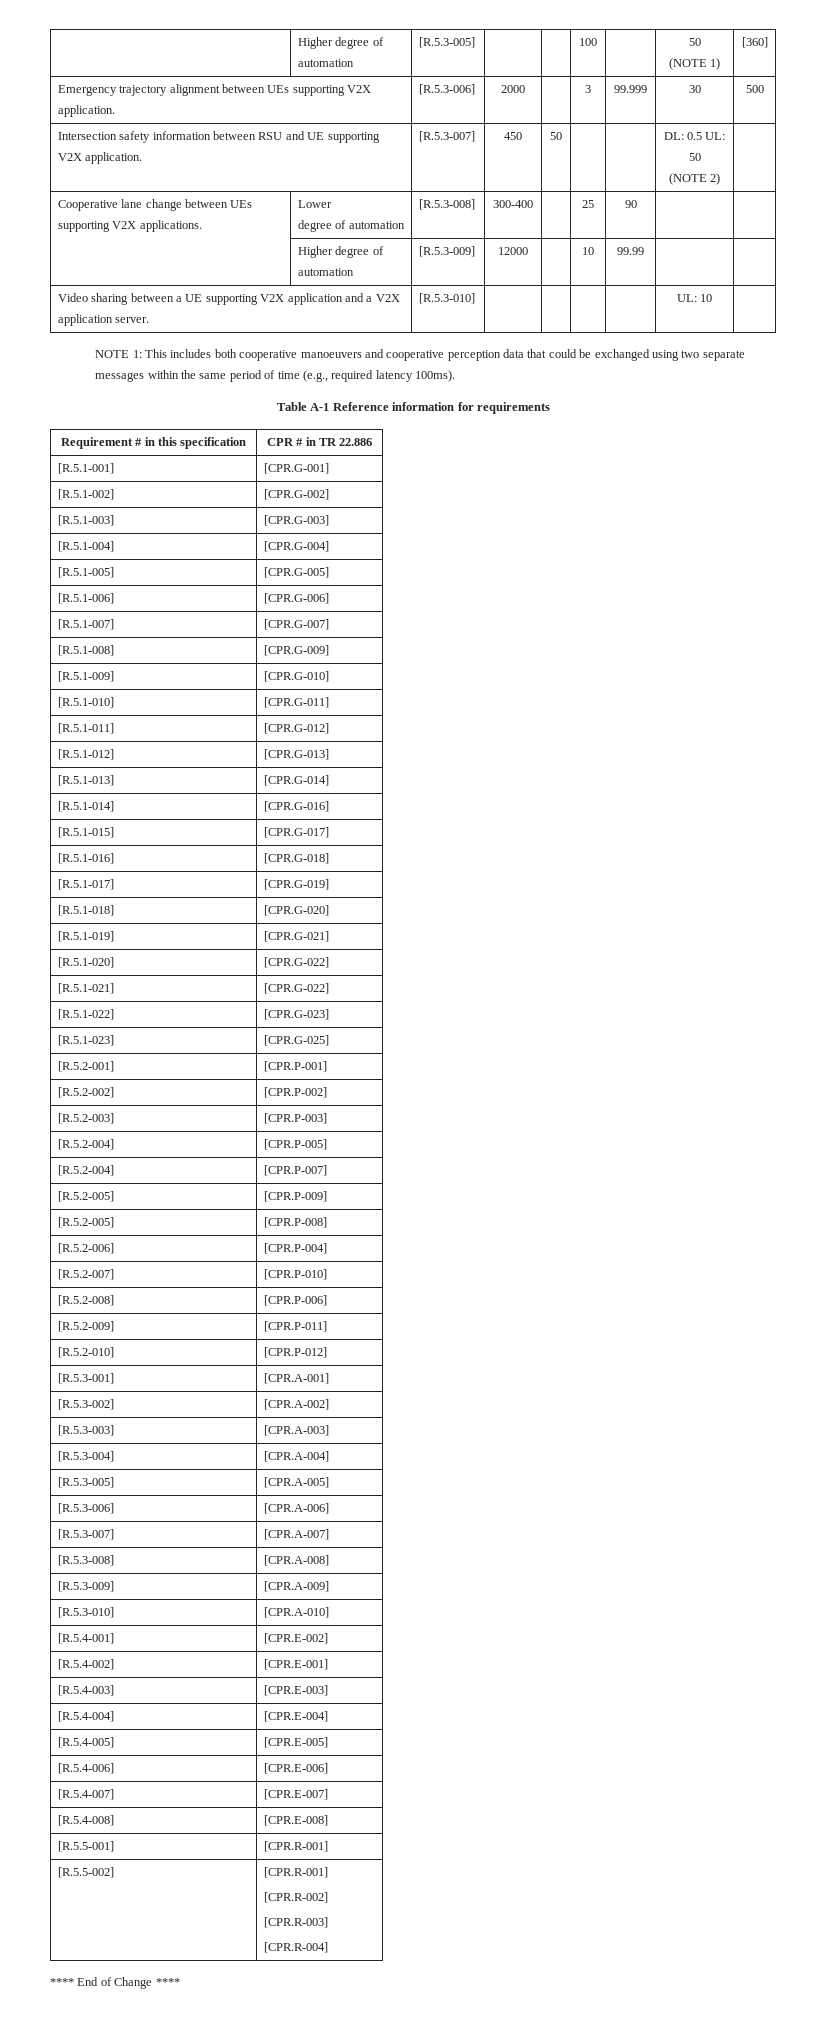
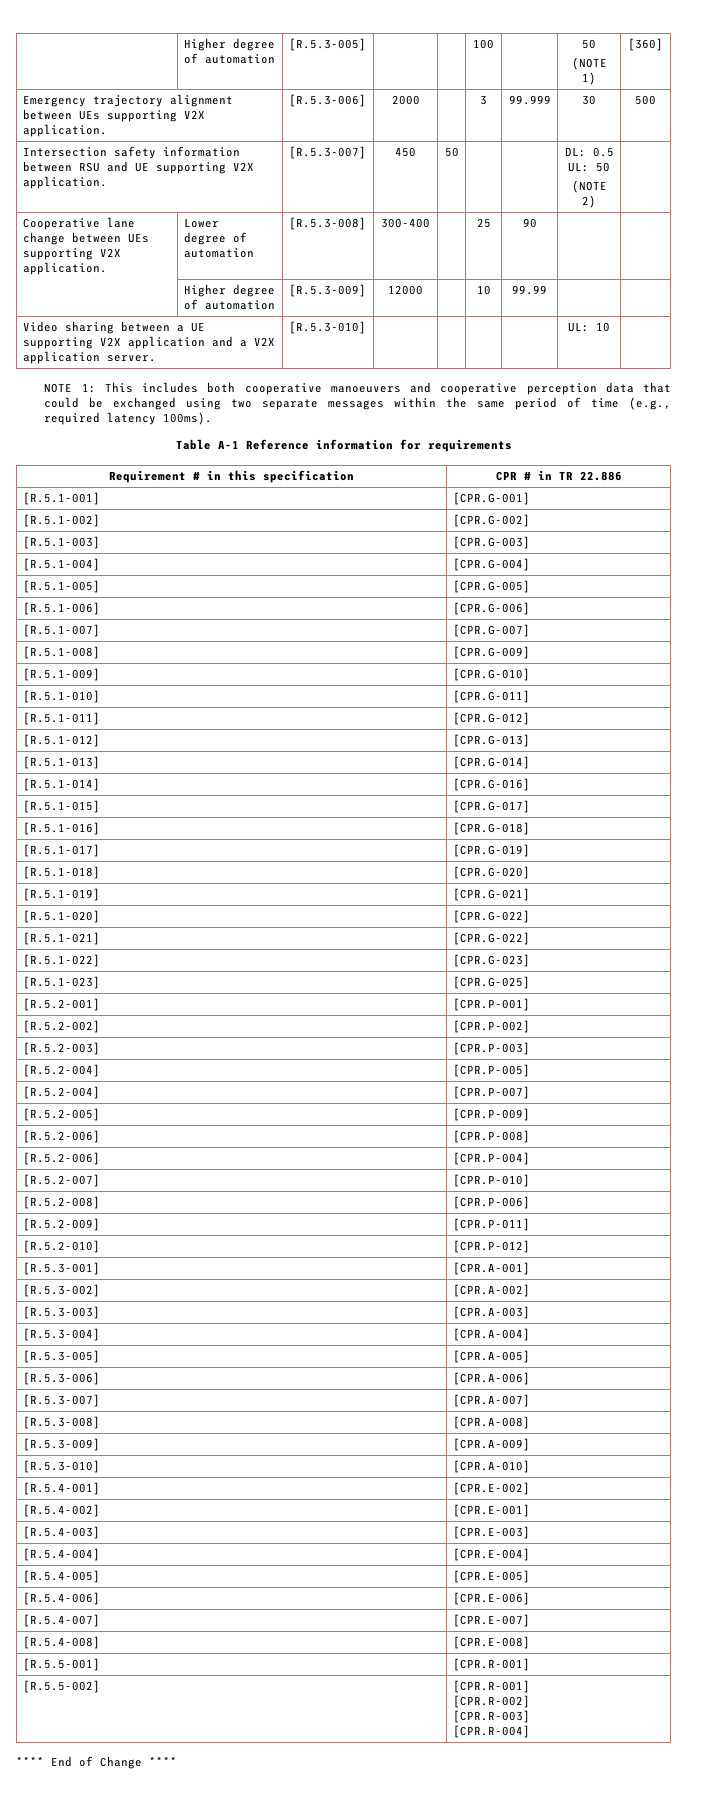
- Cooperative lane change between UEs supporting V2X applications. | Lower
+ Cooperative lane change between UEs supporting V2X application. | Lower
- [R.5.2-005] | [CPR.P-008]
+ [R.5.2-006] | [CPR.P-008]

